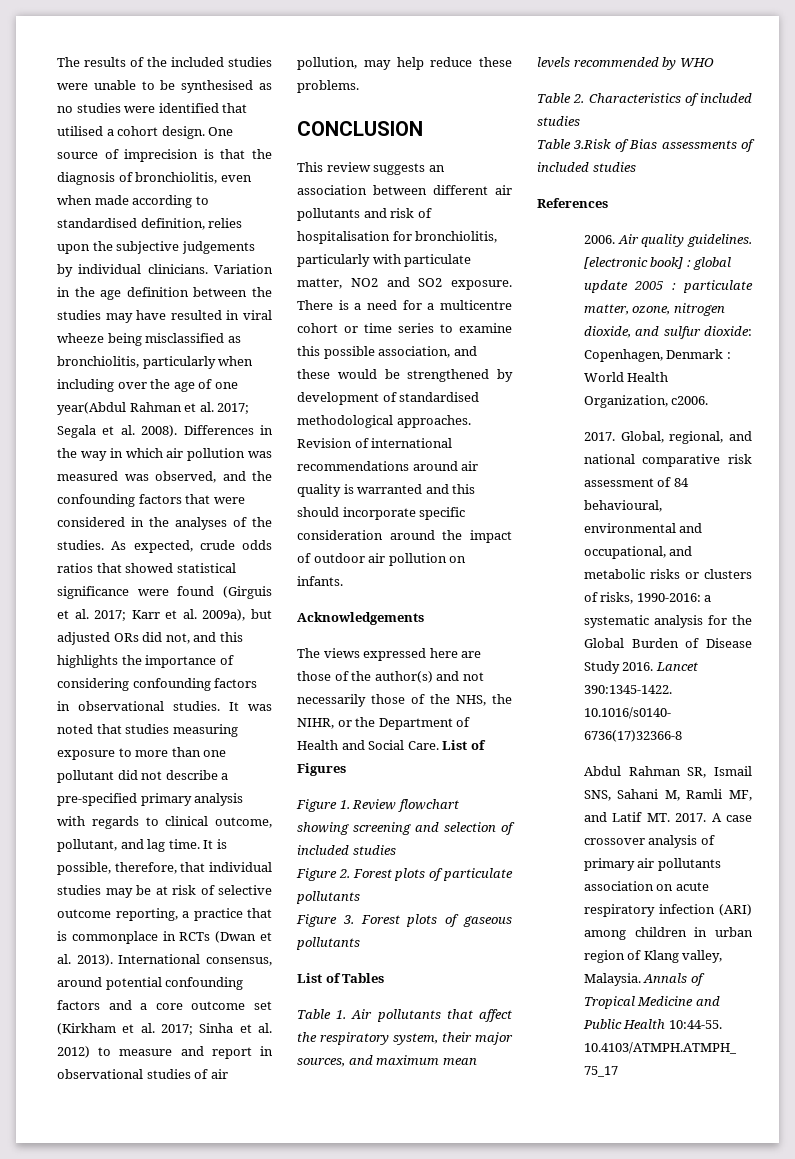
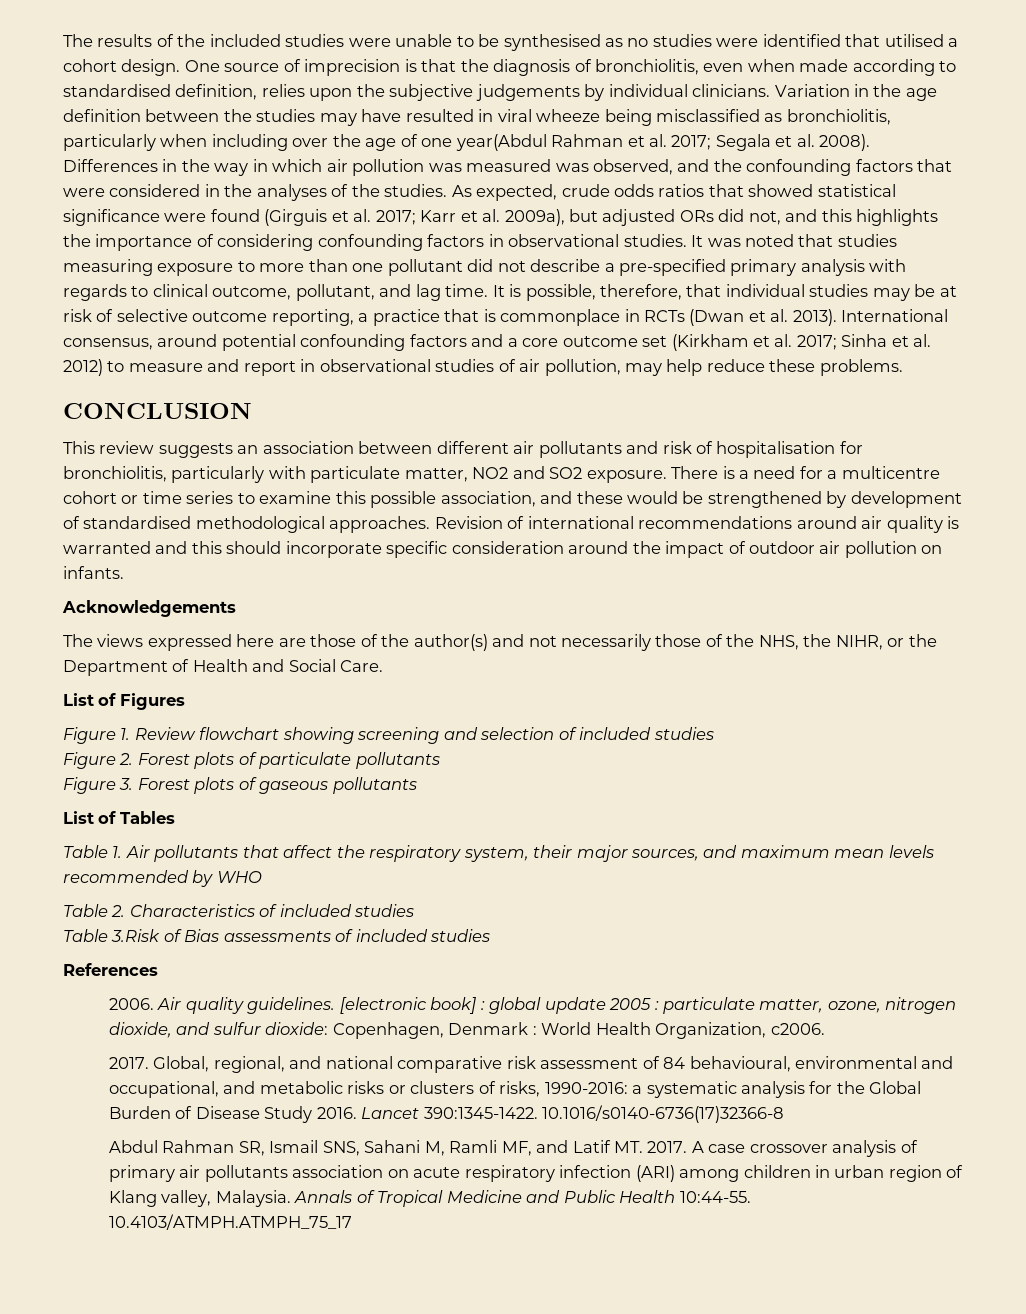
- The views expressed here are those of the author(s) and not necessarily those of the NHS, the NIHR, or the Department of Health and Social Care. List of Figures
+ The views expressed here are those of the author(s) and not necessarily those of the NHS, the NIHR, or the Department of Health and Social Care.
+ List of Figures

